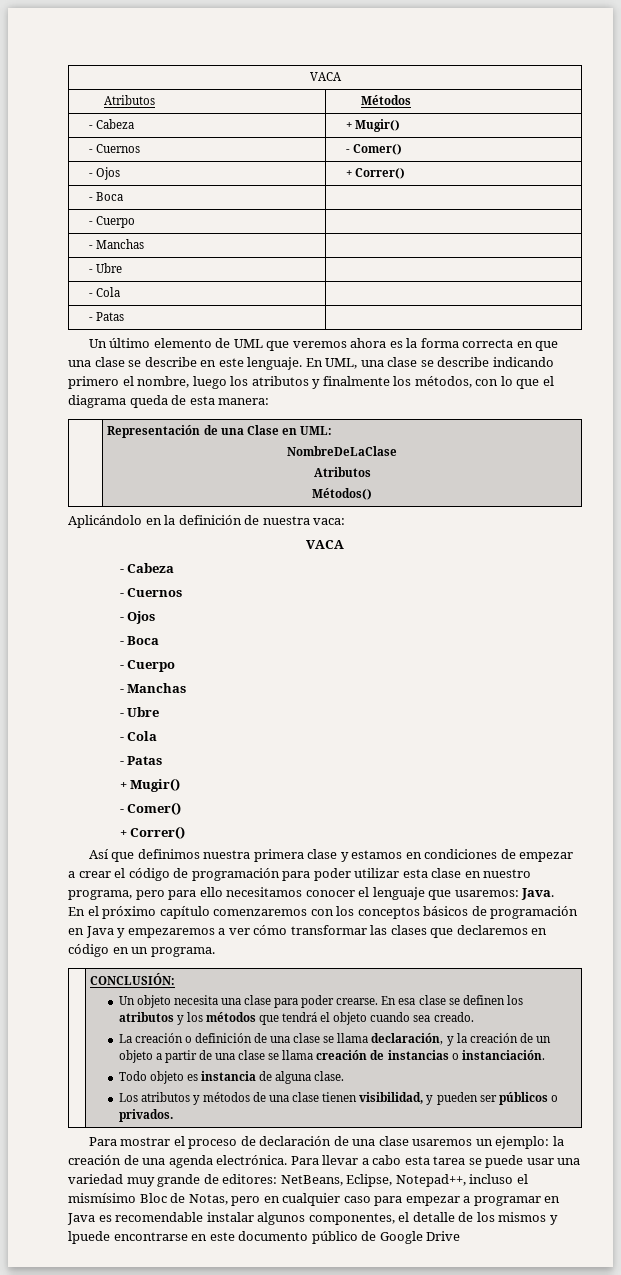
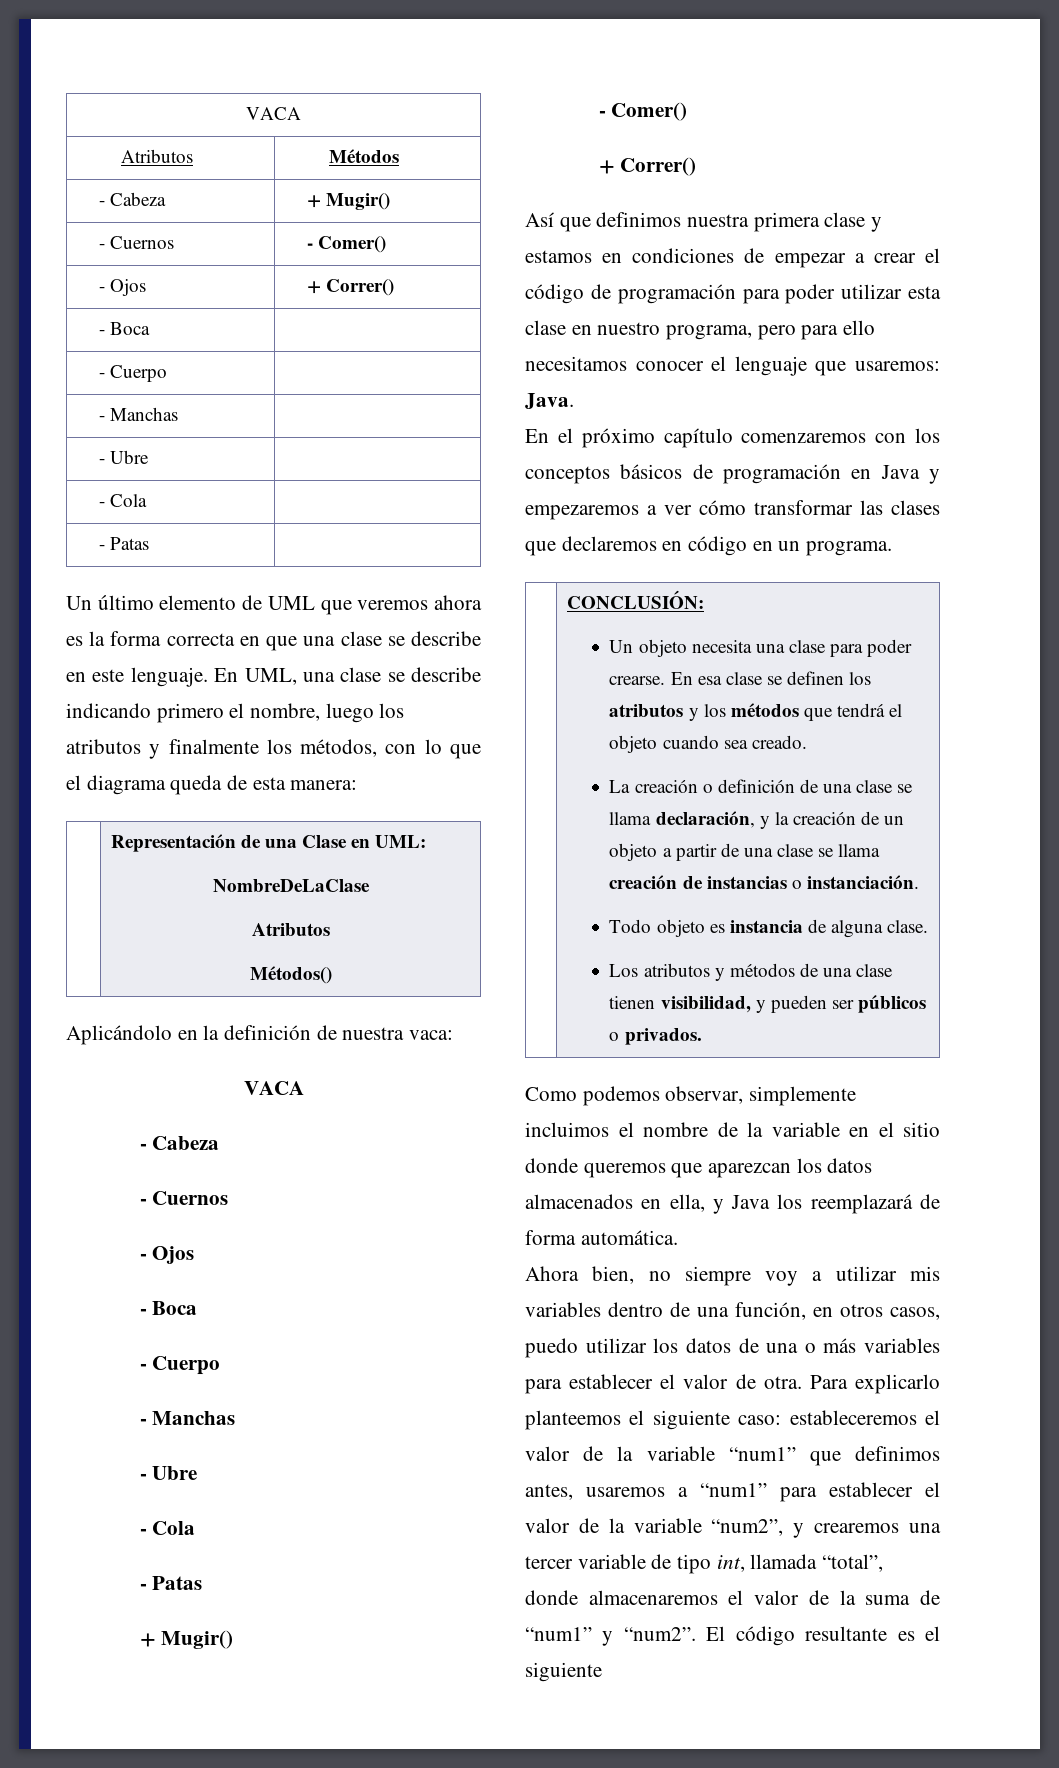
- Para mostrar el proceso de declaración de una clase usaremos un ejemplo: la creación de una agenda electrónica. Para llevar a cabo esta tarea se puede usar una variedad muy grande de editores: NetBeans, Eclipse, Notepad++, incluso el mismísimo Bloc de Notas, pero en cualquier caso para empezar a programar en Java es recomendable instalar algunos componentes, el detalle de los mismos y lpuede encontrarse en este documento público de Google Drive
+ Como podemos observar, simplemente incluimos el nombre de la variable en el sitio donde queremos que aparezcan los datos almacenados en ella, y Java los reemplazará de forma automática.
+ Ahora bien, no siempre voy a utilizar mis variables dentro de una función, en otros casos, puedo utilizar los datos de una o más variables para establecer el valor de otra. Para explicarlo planteemos el siguiente caso: estableceremos el valor de la variable “num1” que definimos antes, usaremos a “num1” para establecer el valor de la variable “num2”, y crearemos una tercer variable de tipo int, llamada “total”, donde almacenaremos el valor de la suma de “num1” y “num2”. El código resultante es el siguiente

